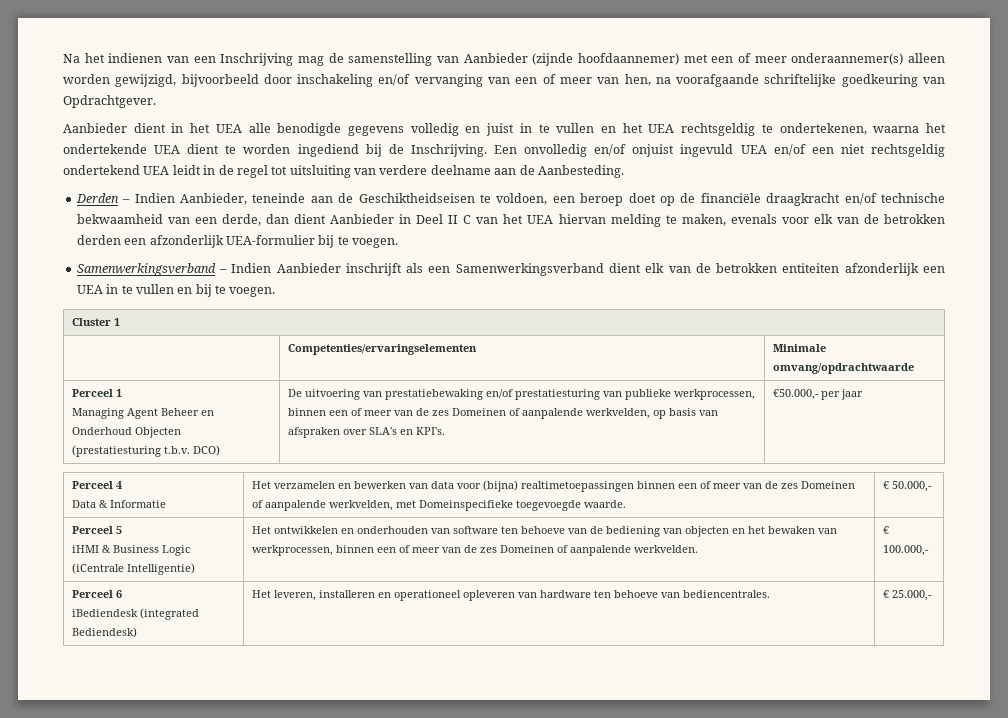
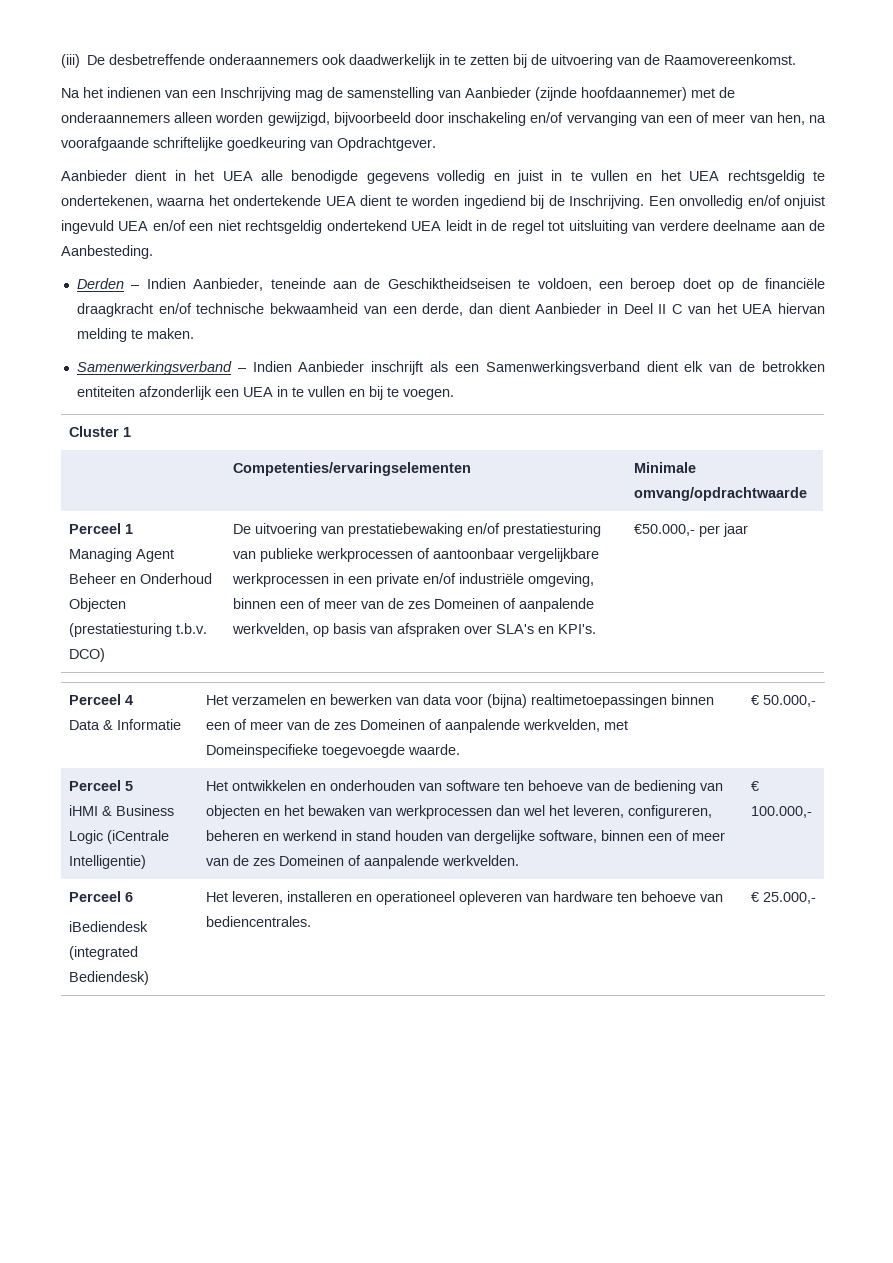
+ (iii) De desbetreffende onderaannemers ook daadwerkelijk in te zetten bij de uitvoering van de Raamovereenkomst.
- Na het indienen van een Inschrijving mag de samenstelling van Aanbieder (zijnde hoofdaannemer) met een of meer onderaannemer(s) alleen worden gewijzigd, bijvoorbeeld door inschakeling en/of vervanging van een of meer van hen, na voorafgaande schriftelijke goedkeuring van Opdrachtgever.
+ Na het indienen van een Inschrijving mag de samenstelling van Aanbieder (zijnde hoofdaannemer) met de onderaannemers alleen worden gewijzigd, bijvoorbeeld door inschakeling en/of vervanging van een of meer van hen, na voorafgaande schriftelijke goedkeuring van Opdrachtgever.
- Derden – Indien Aanbieder, teneinde aan de Geschiktheidseisen te voldoen, een beroep doet op de financiële draagkracht en/of technische bekwaamheid van een derde, dan dient Aanbieder in Deel II C van het UEA hiervan melding te maken, evenals voor elk van de betrokken derden een afzonderlijk UEA-formulier bij te voegen.
+ Derden – Indien Aanbieder, teneinde aan de Geschiktheidseisen te voldoen, een beroep doet op de financiële draagkracht en/of technische bekwaamheid van een derde, dan dient Aanbieder in Deel II C van het UEA hiervan melding te maken.
- De uitvoering van prestatiebewaking en/of prestatiesturing van publieke werkprocessen, binnen een of meer van de zes Domeinen of aanpalende werkvelden, op basis van afspraken over SLA's en KPI's.
+ De uitvoering van prestatiebewaking en/of prestatiesturing van publieke werkprocessen of aantoonbaar vergelijkbare werkprocessen in een private en/of industriële omgeving, binnen een of meer van de zes Domeinen of aanpalende werkvelden, op basis van afspraken over SLA's en KPI's.
- Het ontwikkelen en onderhouden van software ten behoeve van de bediening van objecten en het bewaken van werkprocessen, binnen een of meer van de zes Domeinen of aanpalende werkvelden.
+ Het ontwikkelen en onderhouden van software ten behoeve van de bediening van objecten en het bewaken van werkprocessen dan wel het leveren, configureren, beheren en werkend in stand houden van dergelijke software, binnen een of meer van de zes Domeinen of aanpalende werkvelden.

